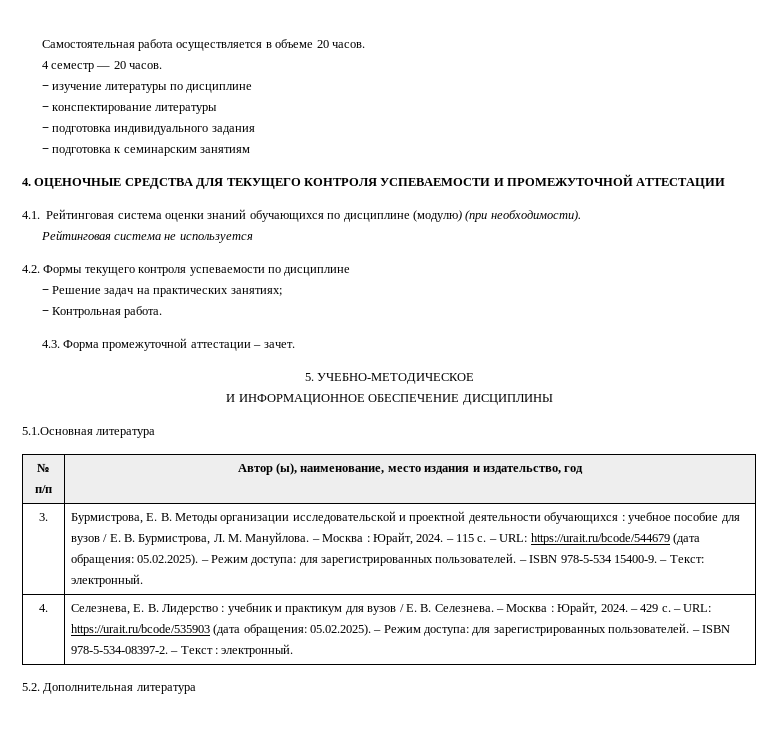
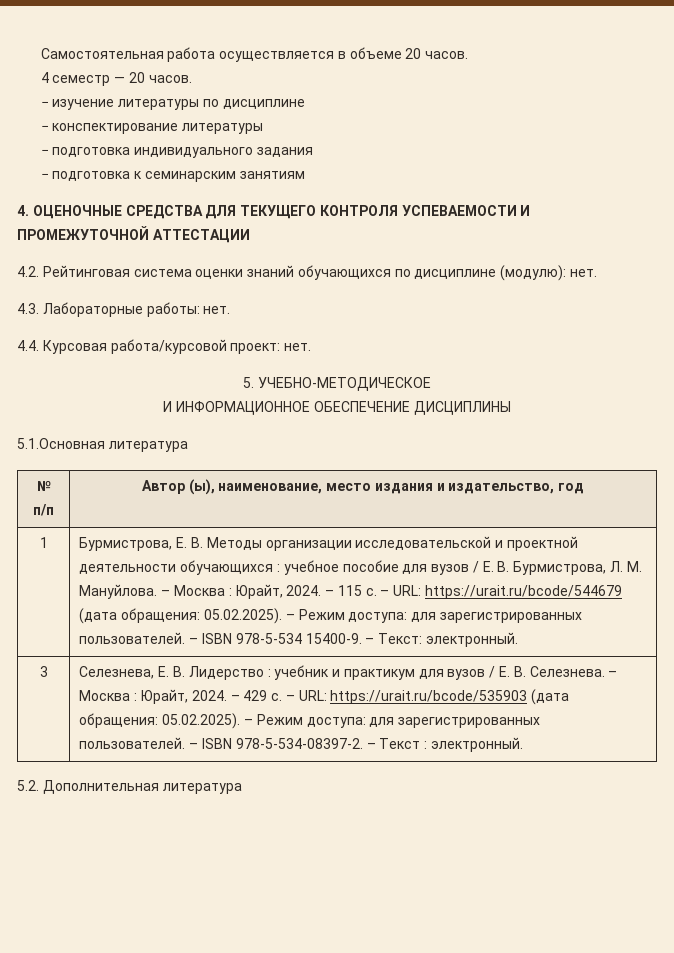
- 4.1. Рейтинговая система оценки знаний обучающихся по дисциплине (модулю) (при необходимости).
- Рейтинговая система не используется
- 4.2. Формы текущего контроля успеваемости по дисциплине
- − Решение задач на практических занятиях;
- − Контрольная работа.
- 4.3. Форма промежуточной аттестации – зачет.
+ 4.2. Рейтинговая система оценки знаний обучающихся по дисциплине (модулю): нет.
+ 4.3. Лабораторные работы: нет.
+ 4.4. Курсовая работа/курсовой проект: нет.
  № п/п | Автор (ы), наименование, место издания и издательство, год
- 3.
+ 1
  – Текст: электронный.
- 4.
+ 3

